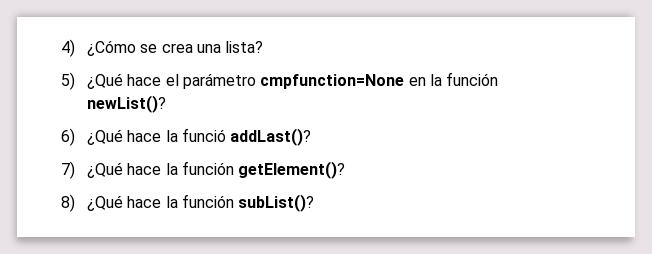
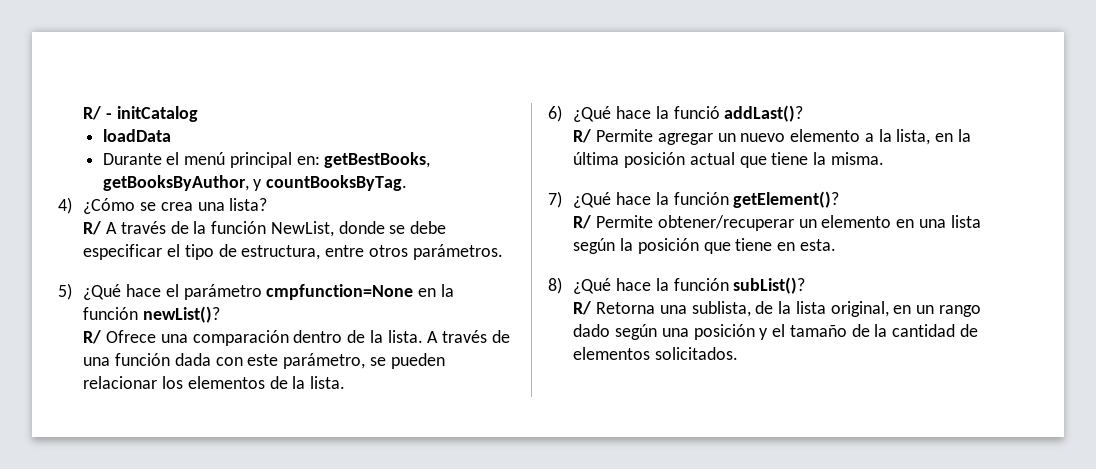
+ R/ - initCatalog
+ loadData
+ Durante el menú principal en: getBestBooks, getBooksByAuthor, y countBooksByTag.
+ R/ A través de la función NewList, donde se debe especificar el tipo de estructura, entre otros parámetros.
+ R/ Ofrece una comparación dentro de la lista. A través de una función dada con este parámetro, se pueden relacionar los elementos de la lista.
+ R/ Permite agregar un nuevo elemento a la lista, en la última posición actual que tiene la misma.
+ R/ Permite obtener/recuperar un elemento en una lista según la posición que tiene en esta.
+ R/ Retorna una sublista, de la lista original, en un rango dado según una posición y el tamaño de la cantidad de elementos solicitados.

